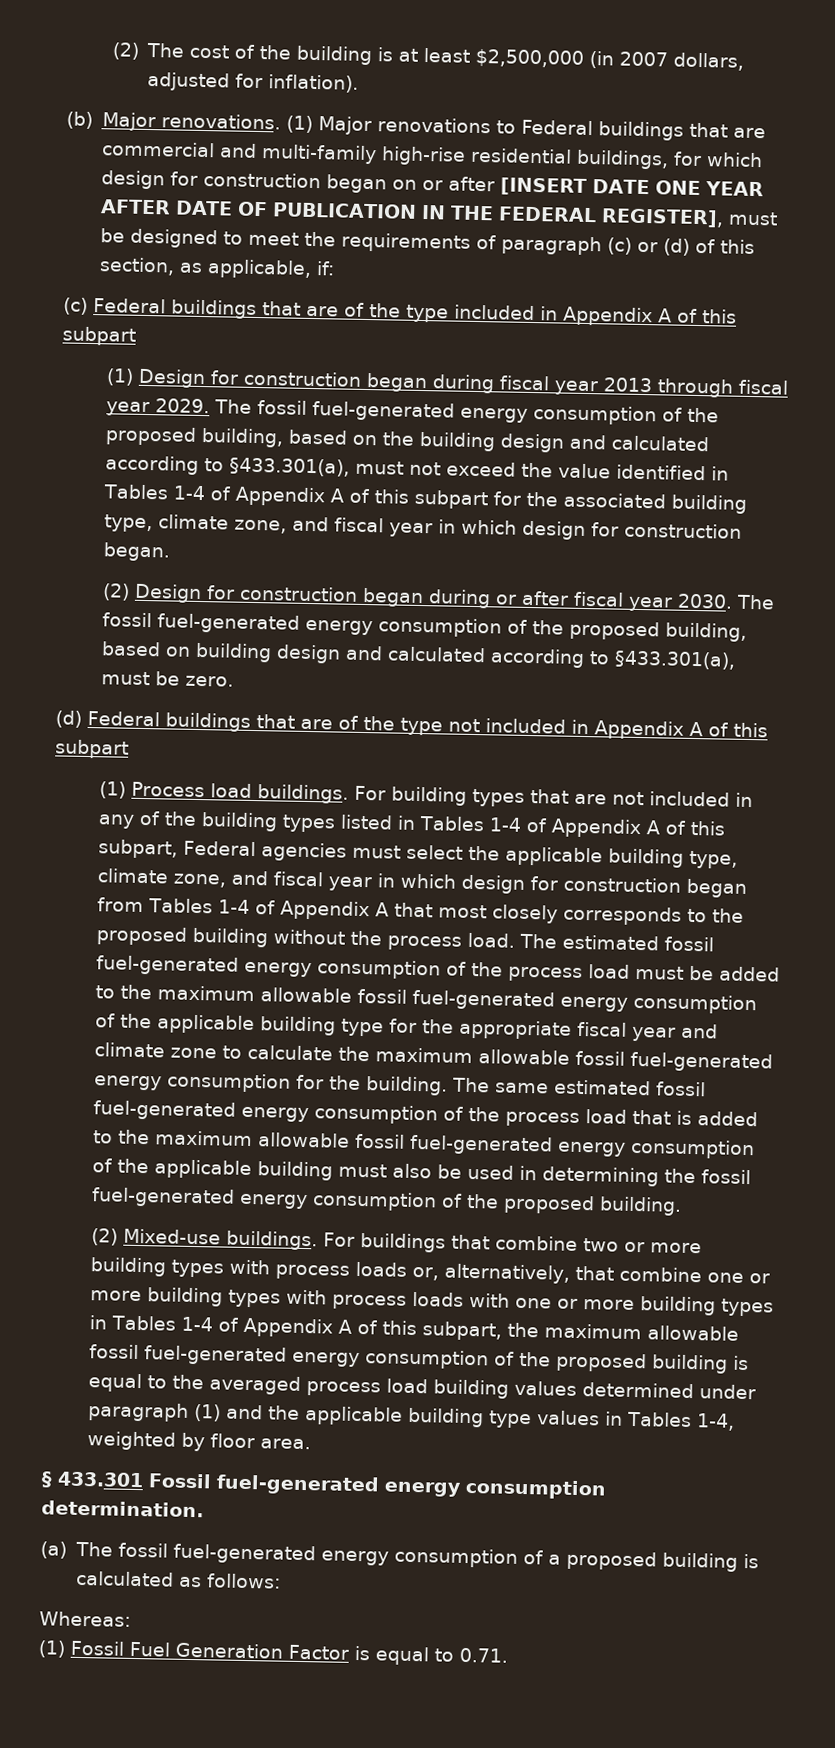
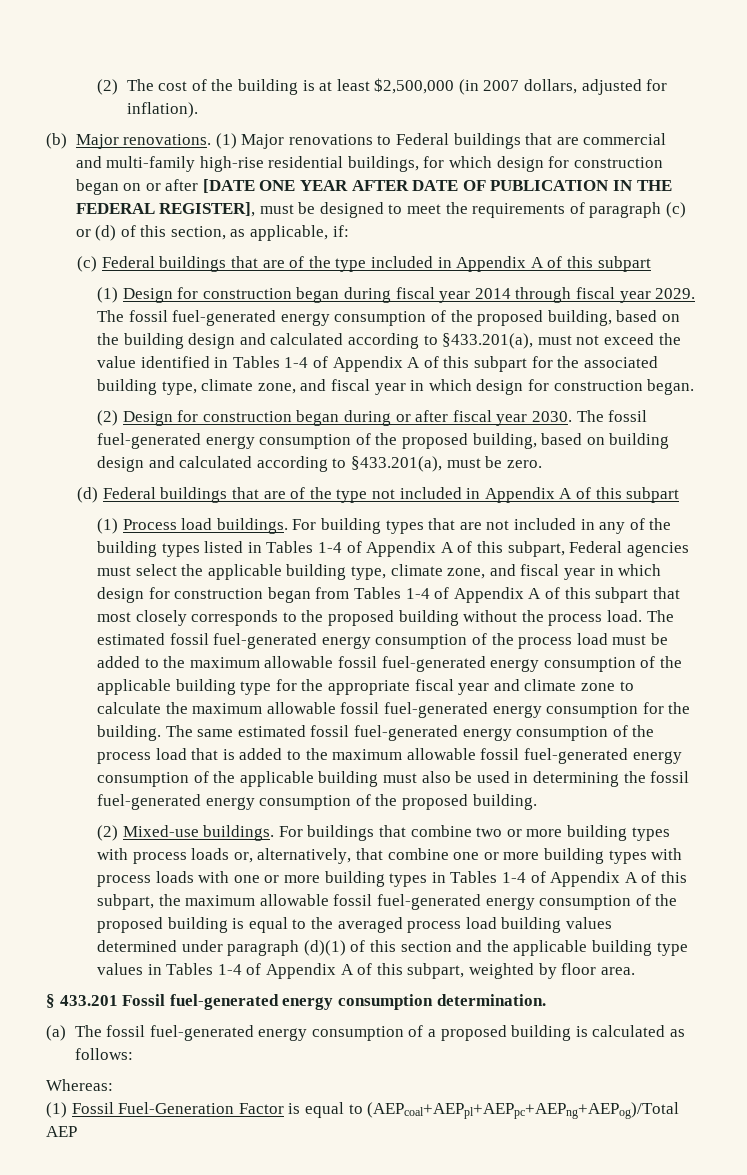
- (1) Major renovations to Federal buildings that are commercial and multi-family high-rise residential buildings, for which design for construction began on or after [INSERT DATE ONE YEAR AFTER DATE OF PUBLICATION IN THE FEDERAL REGISTER], must be designed to meet the requirements of paragraph (c) or (d) of this section, as applicable, if:
+ (1) Major renovations to Federal buildings that are commercial and multi-family high-rise residential buildings, for which design for construction began on or after [DATE ONE YEAR AFTER DATE OF PUBLICATION IN THE FEDERAL REGISTER], must be designed to meet the requirements of paragraph (c) or (d) of this section, as applicable, if:
- (1) Design for construction began during fiscal year 2013 through fiscal year 2029.
+ (1) Design for construction began during fiscal year 2014 through fiscal year 2029.
- The fossil fuel-generated energy consumption of the proposed building, based on the building design and calculated according to §433.301(a), must not exceed the value identified in Tables 1-4 of Appendix A of this subpart for the associated building type, climate zone, and fiscal year in which design for construction began.
+ The fossil fuel-generated energy consumption of the proposed building, based on the building design and calculated according to §433.201(a), must not exceed the value identified in Tables 1-4 of Appendix A of this subpart for the associated building type, climate zone, and fiscal year in which design for construction began.
- The fossil fuel-generated energy consumption of the proposed building, based on building design and calculated according to §433.301(a), must be zero.
+ The fossil fuel-generated energy consumption of the proposed building, based on building design and calculated according to §433.201(a), must be zero.
- For building types that are not included in any of the building types listed in Tables 1-4 of Appendix A of this subpart, Federal agencies must select the applicable building type, climate zone, and fiscal year in which design for construction began from Tables 1-4 of Appendix A that most closely corresponds to the proposed building without the process load.
+ For building types that are not included in any of the building types listed in Tables 1-4 of Appendix A of this subpart, Federal agencies must select the applicable building type, climate zone, and fiscal year in which design for construction began from Tables 1-4 of Appendix A of this subpart that most closely corresponds to the proposed building without the process load.
- For buildings that combine two or more building types with process loads or, alternatively, that combine one or more building types with process loads with one or more building types in Tables 1-4 of Appendix A of this subpart, the maximum allowable fossil fuel-generated energy consumption of the proposed building is equal to the averaged process load building values determined under paragraph (1) and the applicable building type values in Tables 1-4, weighted by floor area.
+ For buildings that combine two or more building types with process loads or, alternatively, that combine one or more building types with process loads with one or more building types in Tables 1-4 of Appendix A of this subpart, the maximum allowable fossil fuel-generated energy consumption of the proposed building is equal to the averaged process load building values determined under paragraph (d)(1) of this section and the applicable building type values in Tables 1-4 of Appendix A of this subpart, weighted by floor area.
- § 433.301 Fossil fuel-generated energy consumption determination.
+ § 433.201 Fossil fuel-generated energy consumption determination.
- (1) Fossil Fuel Generation Factor is equal to 0.71.
+ (1) Fossil Fuel-Generation Factor is equal to (AEPcoal+AEPpl+AEPpc+AEPng+AEPog)/Total AEP

